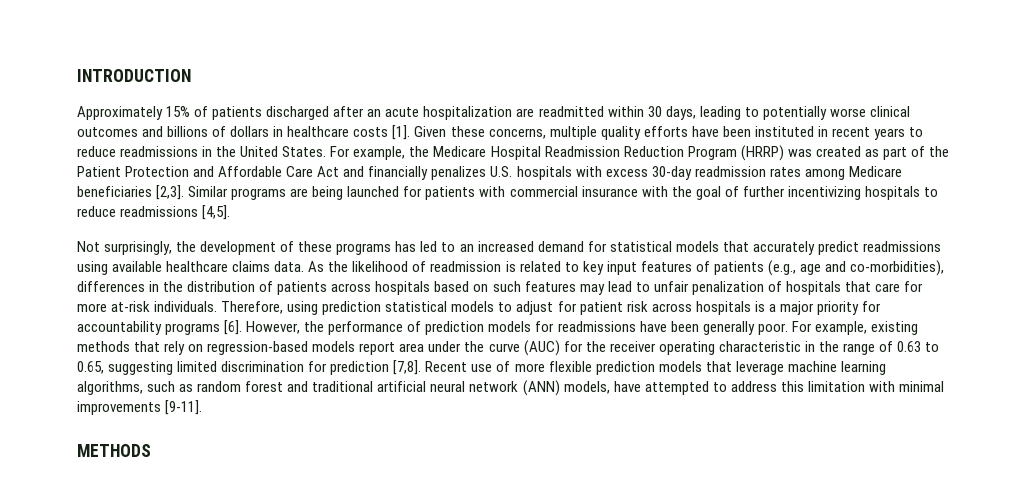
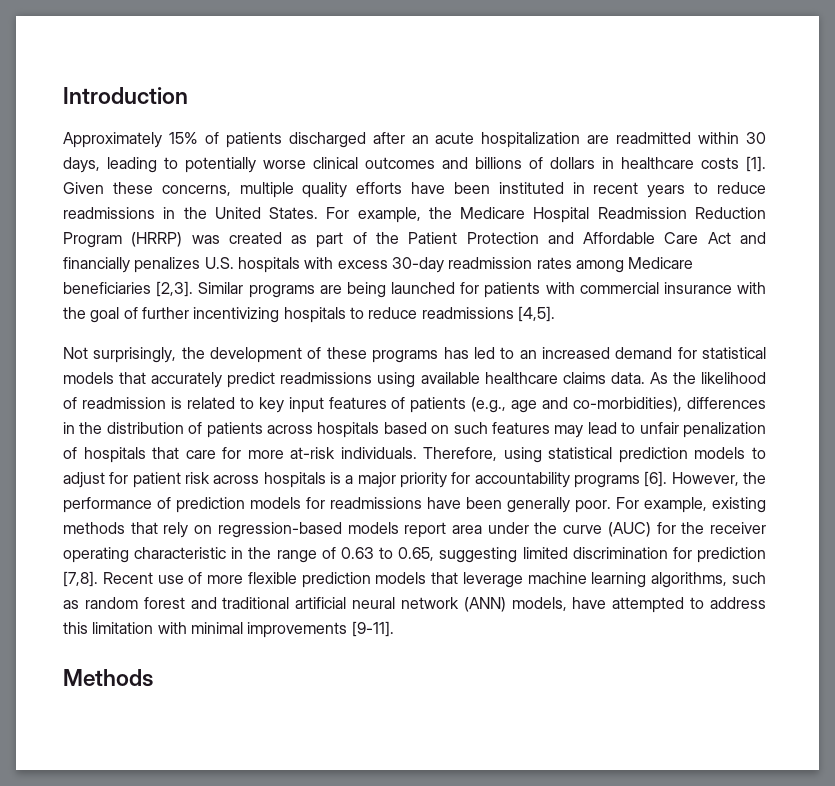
- INTRODUCTION
+ Introduction
- Therefore, using prediction statistical models to adjust for patient risk across hospitals is a major priority for accountability programs [6].
+ Therefore, using statistical prediction models to adjust for patient risk across hospitals is a major priority for accountability programs [6].
- METHODS
+ Methods

